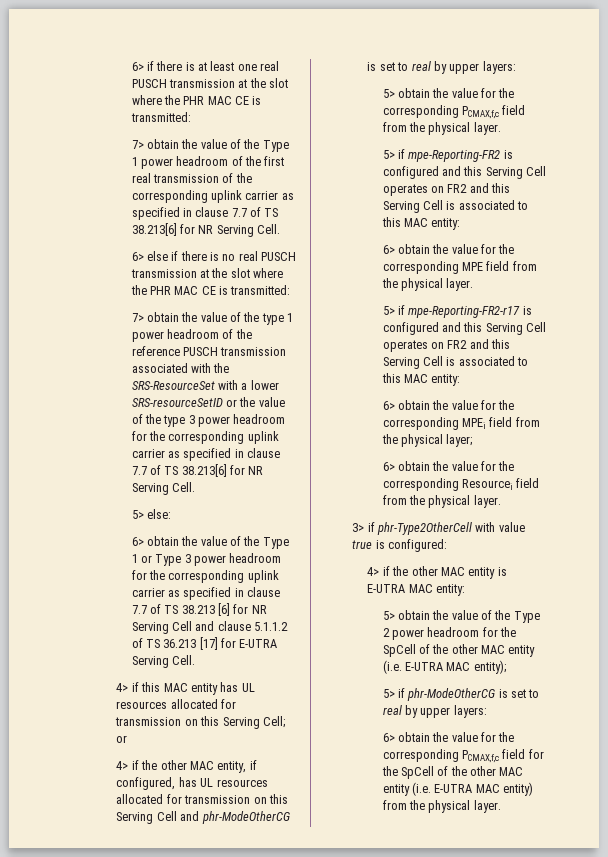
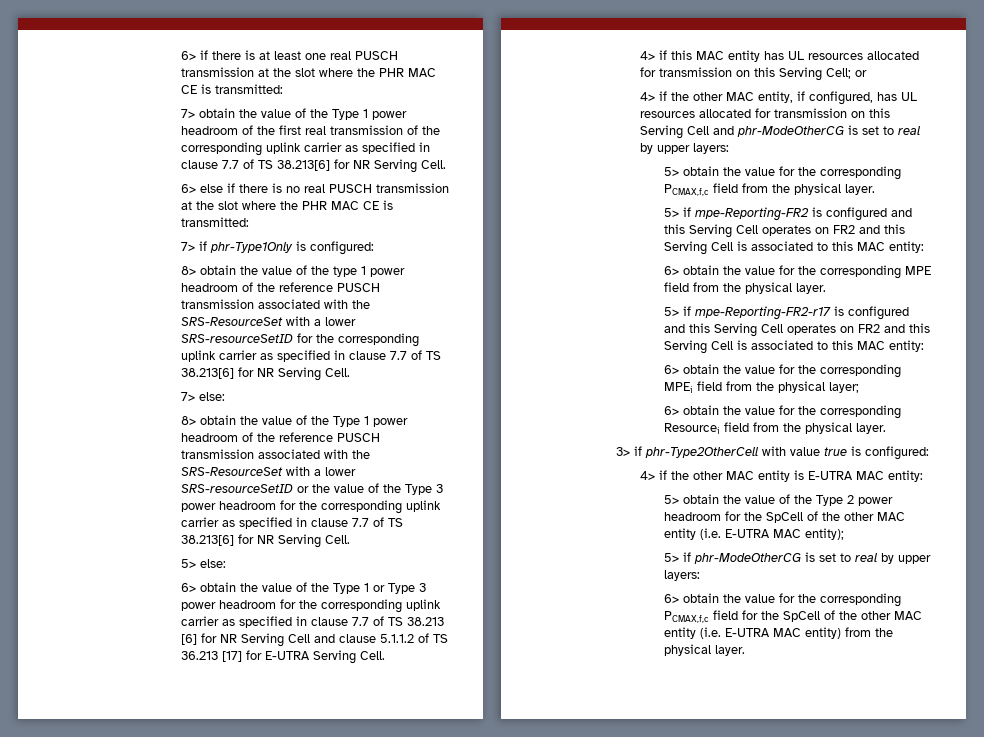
- 7> obtain the value of the type 1 power headroom of the reference PUSCH transmission associated with the SRS-ResourceSet with a lower SRS-resourceSetID or the value of the type 3 power headroom for the corresponding uplink carrier as specified in clause 7.7 of TS 38.213[6] for NR Serving Cell.
+ 7> if phr-Type1Only is configured:
+ 8> obtain the value of the type 1 power headroom of the reference PUSCH transmission associated with the SRS-ResourceSet with a lower SRS-resourceSetID for the corresponding uplink carrier as specified in clause 7.7 of TS 38.213[6] for NR Serving Cell.
+ 7> else:
+ 8> obtain the value of the Type 1 power headroom of the reference PUSCH transmission associated with the SRS-ResourceSet with a lower SRS-resourceSetID or the value of the Type 3 power headroom for the corresponding uplink carrier as specified in clause 7.7 of TS 38.213[6] for NR Serving Cell.

